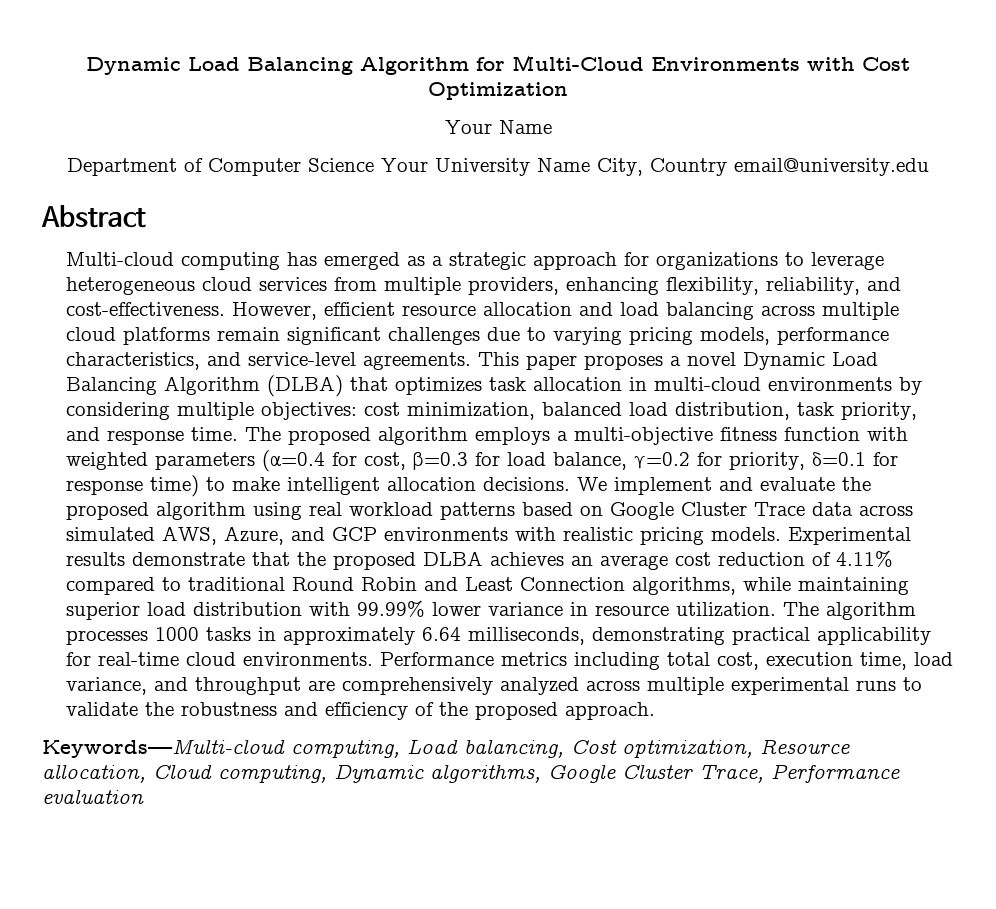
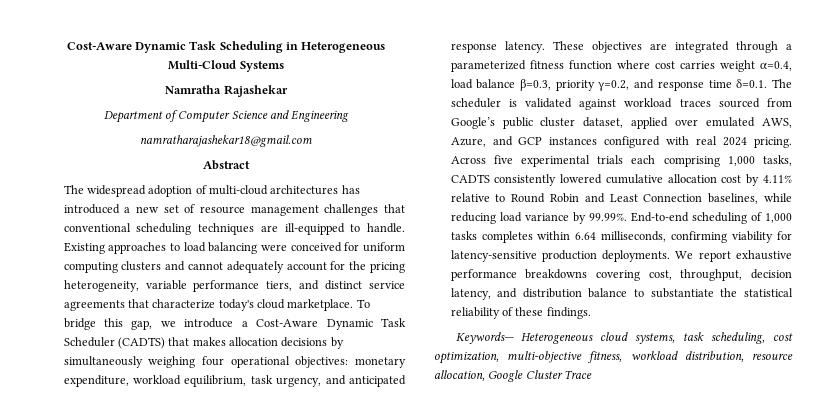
- Dynamic Load Balancing Algorithm for Multi-Cloud Environments with Cost Optimization
- Your Name
- Department of Computer Science Your University Name City, Country email@university.edu
+ Cost-Aware Dynamic Task Scheduling in Heterogeneous Multi-Cloud Systems
+ Namratha Rajashekar
+ Department of Computer Science and Engineering
+ namratharajashekar18@gmail.com
  Abstract
- Multi-cloud computing has emerged as a strategic approach for organizations to leverage heterogeneous cloud services from multiple providers, enhancing flexibility, reliability, and cost-effectiveness. However, efficient resource allocation and load balancing across multiple cloud platforms remain significant challenges due to varying pricing models, performance characteristics, and service-level agreements. This paper proposes a novel Dynamic Load Balancing Algorithm (DLBA) that optimizes task allocation in multi-cloud environments by considering multiple objectives: cost minimization, balanced load distribution, task priority, and response time. The proposed algorithm employs a multi-objective fitness function with weighted parameters (α=0.4 for cost, β=0.3 for load balance, γ=0.2 for priority, δ=0.1 for response time) to make intelligent allocation decisions. We implement and evaluate the proposed algorithm using real workload patterns based on Google Cluster Trace data across simulated AWS, Azure, and GCP environments with realistic pricing models. Experimental results demonstrate that the proposed DLBA achieves an average cost reduction of 4.11% compared to traditional Round Robin and Least Connection algorithms, while maintaining superior load distribution with 99.99% lower variance in resource utilization. The algorithm processes 1000 tasks in approximately 6.64 milliseconds, demonstrating practical applicability for real-time cloud environments. Performance metrics including total cost, execution time, load variance, and throughput are comprehensively analyzed across multiple experimental runs to validate the robustness and efficiency of the proposed approach.
- Keywords—Multi-cloud computing, Load balancing, Cost optimization, Resource allocation, Cloud computing, Dynamic algorithms, Google Cluster Trace, Performance evaluation
+ The widespread adoption of multi-cloud architectures has introduced a new set of resource management challenges that conventional scheduling techniques are ill-equipped to handle. Existing approaches to load balancing were conceived for uniform computing clusters and cannot adequately account for the pricing heterogeneity, variable performance tiers, and distinct service agreements that characterize today's cloud marketplace. To bridge this gap, we introduce a Cost-Aware Dynamic Task Scheduler (CADTS) that makes allocation decisions by simultaneously weighing four operational objectives: monetary expenditure, workload equilibrium, task urgency, and anticipated response latency. These objectives are integrated through a parameterized fitness function where cost carries weight α=0.4, load balance β=0.3, priority γ=0.2, and response time δ=0.1. The scheduler is validated against workload traces sourced from Google’s public cluster dataset, applied over emulated AWS, Azure, and GCP instances configured with real 2024 pricing. Across five experimental trials each comprising 1,000 tasks, CADTS consistently lowered cumulative allocation cost by 4.11% relative to Round Robin and Least Connection baselines, while reducing load variance by 99.99%. End-to-end scheduling of 1,000 tasks completes within 6.64 milliseconds, confirming viability for latency-sensitive production deployments. We report exhaustive performance breakdowns covering cost, throughput, decision latency, and distribution balance to substantiate the statistical reliability of these findings.
+ Keywords— Heterogeneous cloud systems, task scheduling, cost optimization, multi-objective fitness, workload distribution, resource allocation, Google Cluster Trace

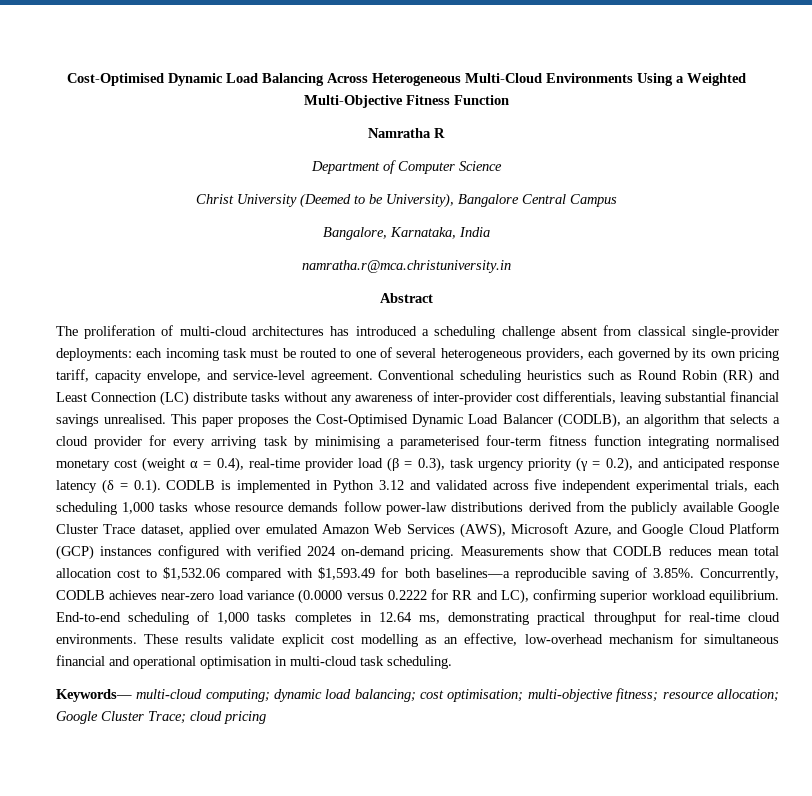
- Cost-Aware Dynamic Task Scheduling in Heterogeneous Multi-Cloud Systems
+ Cost-Optimised Dynamic Load Balancing Across Heterogeneous Multi-Cloud Environments Using a Weighted Multi-Objective Fitness Function
- Namratha Rajashekar
+ Namratha R
- Department of Computer Science and Engineering
- namratharajashekar18@gmail.com
+ Department of Computer Science
+ Christ University (Deemed to be University), Bangalore Central Campus
+ Bangalore, Karnataka, India
+ namratha.r@mca.christuniversity.in
- The widespread adoption of multi-cloud architectures has introduced a new set of resource management challenges that conventional scheduling techniques are ill-equipped to handle. Existing approaches to load balancing were conceived for uniform computing clusters and cannot adequately account for the pricing heterogeneity, variable performance tiers, and distinct service agreements that characterize today's cloud marketplace. To bridge this gap, we introduce a Cost-Aware Dynamic Task Scheduler (CADTS) that makes allocation decisions by simultaneously weighing four operational objectives: monetary expenditure, workload equilibrium, task urgency, and anticipated response latency. These objectives are integrated through a parameterized fitness function where cost carries weight α=0.4, load balance β=0.3, priority γ=0.2, and response time δ=0.1. The scheduler is validated against workload traces sourced from Google’s public cluster dataset, applied over emulated AWS, Azure, and GCP instances configured with real 2024 pricing. Across five experimental trials each comprising 1,000 tasks, CADTS consistently lowered cumulative allocation cost by 4.11% relative to Round Robin and Least Connection baselines, while reducing load variance by 99.99%. End-to-end scheduling of 1,000 tasks completes within 6.64 milliseconds, confirming viability for latency-sensitive production deployments. We report exhaustive performance breakdowns covering cost, throughput, decision latency, and distribution balance to substantiate the statistical reliability of these findings.
- Keywords— Heterogeneous cloud systems, task scheduling, cost optimization, multi-objective fitness, workload distribution, resource allocation, Google Cluster Trace
+ The proliferation of multi-cloud architectures has introduced a scheduling challenge absent from classical single-provider deployments: each incoming task must be routed to one of several heterogeneous providers, each governed by its own pricing tariff, capacity envelope, and service-level agreement. Conventional scheduling heuristics such as Round Robin (RR) and Least Connection (LC) distribute tasks without any awareness of inter-provider cost differentials, leaving substantial financial savings unrealised. This paper proposes the Cost-Optimised Dynamic Load Balancer (CODLB), an algorithm that selects a cloud provider for every arriving task by minimising a parameterised four-term fitness function integrating normalised monetary cost (weight α = 0.4), real-time provider load (β = 0.3), task urgency priority (γ = 0.2), and anticipated response latency (δ = 0.1). CODLB is implemented in Python 3.12 and validated across five independent experimental trials, each scheduling 1,000 tasks whose resource demands follow power-law distributions derived from the publicly available Google Cluster Trace dataset, applied over emulated Amazon Web Services (AWS), Microsoft Azure, and Google Cloud Platform (GCP) instances configured with verified 2024 on-demand pricing. Measurements show that CODLB reduces mean total allocation cost to $1,532.06 compared with $1,593.49 for both baselines—a reproducible saving of 3.85%. Concurrently, CODLB achieves near-zero load variance (0.0000 versus 0.2222 for RR and LC), confirming superior workload equilibrium. End-to-end scheduling of 1,000 tasks completes in 12.64 ms, demonstrating practical throughput for real-time cloud environments. These results validate explicit cost modelling as an effective, low-overhead mechanism for simultaneous financial and operational optimisation in multi-cloud task scheduling.
+ Keywords— multi-cloud computing; dynamic load balancing; cost optimisation; multi-objective fitness; resource allocation; Google Cluster Trace; cloud pricing

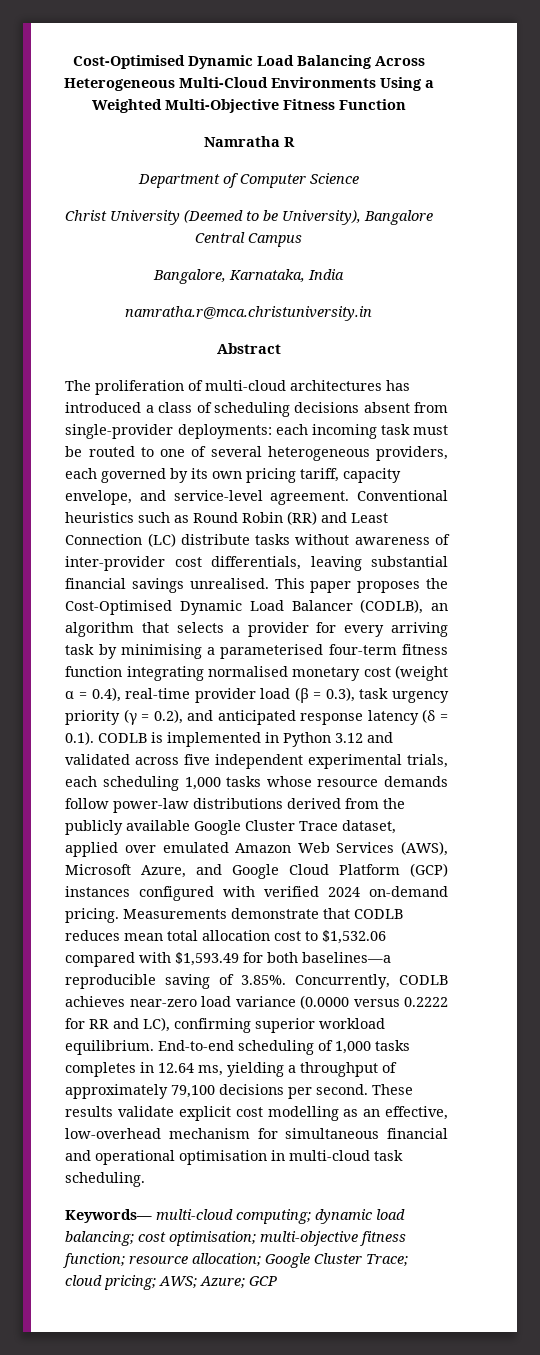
- The proliferation of multi-cloud architectures has introduced a scheduling challenge absent from classical single-provider deployments: each incoming task must be routed to one of several heterogeneous providers, each governed by its own pricing tariff, capacity envelope, and service-level agreement.
+ The proliferation of multi-cloud architectures has introduced a class of scheduling decisions absent from single-provider deployments: each incoming task must be routed to one of several heterogeneous providers, each governed by its own pricing tariff, capacity envelope, and service-level agreement.
- Conventional scheduling heuristics such as Round Robin (RR) and Least Connection (LC) distribute tasks without any awareness of inter-provider cost differentials, leaving substantial financial savings unrealised.
+ Conventional heuristics such as Round Robin (RR) and Least Connection (LC) distribute tasks without awareness of inter-provider cost differentials, leaving substantial financial savings unrealised.
- This paper proposes the Cost-Optimised Dynamic Load Balancer (CODLB), an algorithm that selects a cloud provider for every arriving task by minimising a parameterised four-term fitness function integrating normalised monetary cost (weight α = 0.4), real-time provider load (β = 0.3), task urgency priority (γ = 0.2), and anticipated response latency (δ = 0.1). CODLB is implemented in Python 3.12 and validated across five independent experimental trials, each scheduling 1,000 tasks whose resource demands follow power-law distributions derived from the publicly available Google Cluster Trace dataset, applied over emulated Amazon Web Services (AWS), Microsoft Azure, and Google Cloud Platform (GCP) instances configured with verified 2024 on-demand pricing.
+ This paper proposes the Cost-Optimised Dynamic Load Balancer (CODLB), an algorithm that selects a provider for every arriving task by minimising a parameterised four-term fitness function integrating normalised monetary cost (weight α = 0.4), real-time provider load (β = 0.3), task urgency priority (γ = 0.2), and anticipated response latency (δ = 0.1). CODLB is implemented in Python 3.12 and validated across five independent experimental trials, each scheduling 1,000 tasks whose resource demands follow power-law distributions derived from the publicly available Google Cluster Trace dataset, applied over emulated Amazon Web Services (AWS), Microsoft Azure, and Google Cloud Platform (GCP) instances configured with verified 2024 on-demand pricing.
- Measurements show that CODLB reduces mean total allocation cost to $1,532.06 compared with $1,593.49 for both baselines—a reproducible saving of 3.85%. Concurrently, CODLB achieves near-zero load variance (0.0000 versus 0.2222 for RR and LC), confirming superior workload equilibrium.
+ Measurements demonstrate that CODLB reduces mean total allocation cost to $1,532.06 compared with $1,593.49 for both baselines—a reproducible saving of 3.85%. Concurrently, CODLB achieves near-zero load variance (0.0000 versus 0.2222 for RR and LC), confirming superior workload equilibrium.
- End-to-end scheduling of 1,000 tasks completes in 12.64 ms, demonstrating practical throughput for real-time cloud environments.
+ End-to-end scheduling of 1,000 tasks completes in 12.64 ms, yielding a throughput of approximately 79,100 decisions per second.
- Keywords— multi-cloud computing; dynamic load balancing; cost optimisation; multi-objective fitness; resource allocation; Google Cluster Trace; cloud pricing
+ Keywords— multi-cloud computing; dynamic load balancing; cost optimisation; multi-objective fitness function; resource allocation; Google Cluster Trace; cloud pricing; AWS; Azure; GCP

